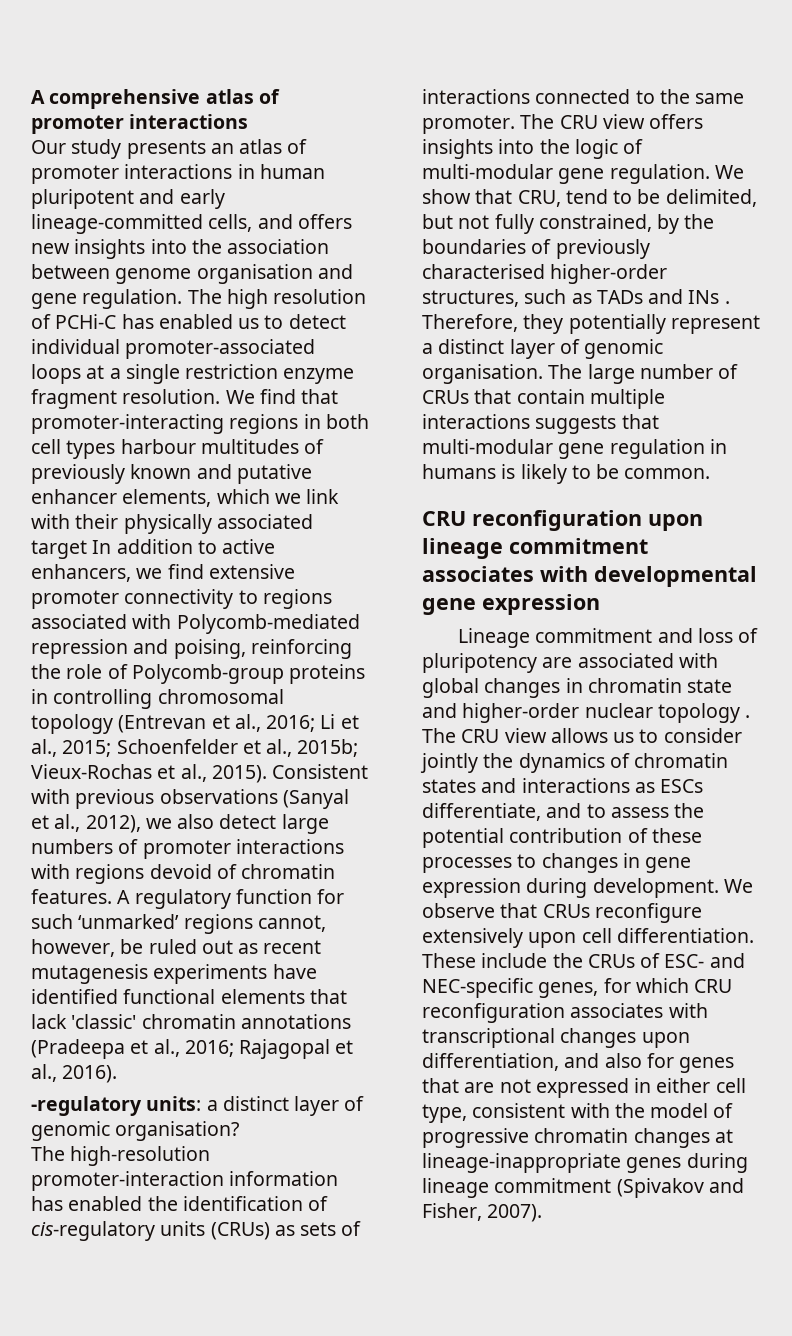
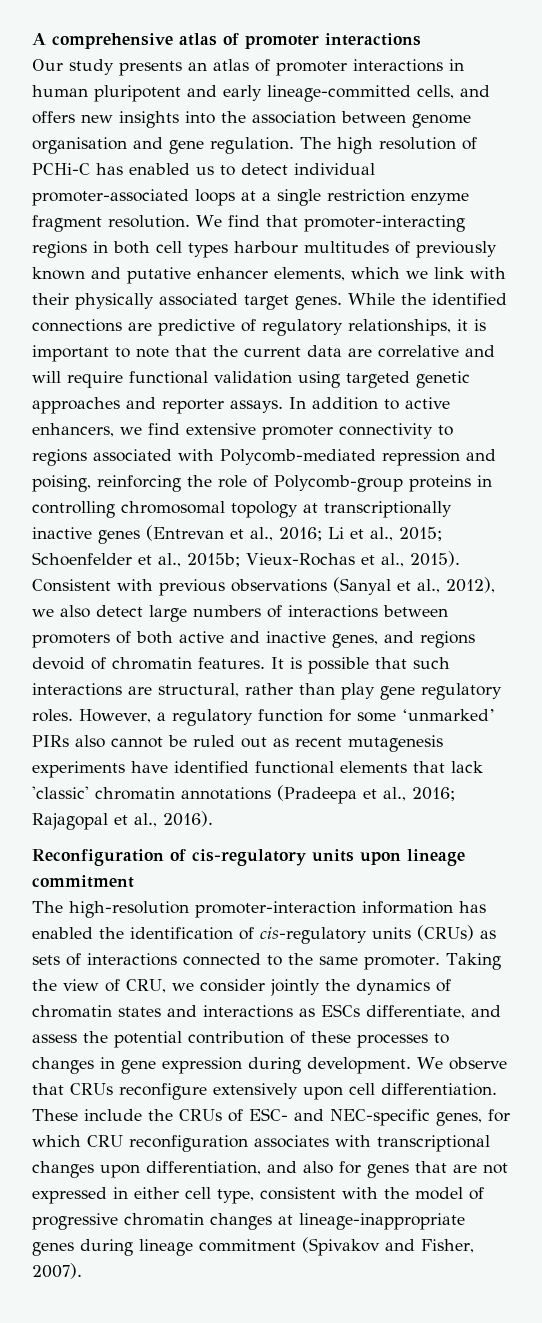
- We find that promoter-interacting regions in both cell types harbour multitudes of previously known and putative enhancer elements, which we link with their physically associated target In addition to active enhancers, we find extensive promoter connectivity to regions associated with Polycomb-mediated repression and poising, reinforcing the role of Polycomb-group proteins in controlling chromosomal topology (Entrevan et al., 2016;
+ We find that promoter-interacting regions in both cell types harbour multitudes of previously known and putative enhancer elements, which we link with their physically associated target genes. While the identified connections are predictive of regulatory relationships, it is important to note that the current data are correlative and will require functional validation using targeted genetic approaches and reporter assays. In addition to active enhancers, we find extensive promoter connectivity to regions associated with Polycomb-mediated repression and poising, reinforcing the role of Polycomb-group proteins in controlling chromosomal topology at transcriptionally inactive genes (Entrevan et al., 2016;
- Consistent with previous observations (Sanyal et al., 2012), we also detect large numbers of promoter interactions with regions devoid of chromatin features.
+ Consistent with previous observations (Sanyal et al., 2012), we also detect large numbers of interactions between promoters of both active and inactive genes, and regions devoid of chromatin features.
- A regulatory function for such ‘unmarked’ regions cannot, however, be ruled out as recent mutagenesis experiments have identified functional elements that lack 'classic' chromatin annotations (Pradeepa et al., 2016; Rajagopal et al., 2016).
+ It is possible that such interactions are structural, rather than play gene regulatory roles. However, a regulatory function for some ‘unmarked’ PIRs also cannot be ruled out as recent mutagenesis experiments have identified functional elements that lack 'classic' chromatin annotations (Pradeepa et al., 2016; Rajagopal et al., 2016).
- -regulatory units: a distinct layer of genomic organisation?
+ Reconfiguration of cis-regulatory units upon lineage commitment
- The CRU view offers insights into the logic of multi-modular gene regulation. We show that CRU, tend to be delimited, but not fully constrained, by the boundaries of previously characterised higher-order structures, such as TADs and INs . Therefore, they potentially represent a distinct layer of genomic organisation. The large number of CRUs that contain multiple interactions suggests that multi-modular gene regulation in humans is likely to be common.
- CRU reconfiguration upon lineage commitment associates with developmental gene expression
- Lineage commitment and loss of pluripotency are associated with global changes in chromatin state and higher-order nuclear topology . The CRU view allows us to consider jointly the dynamics of chromatin states and interactions as ESCs differentiate, and to assess the potential contribution of these processes to changes in gene expression during development.
+ Taking the view of CRU, we consider jointly the dynamics of chromatin states and interactions as ESCs differentiate, and assess the potential contribution of these processes to changes in gene expression during development.

